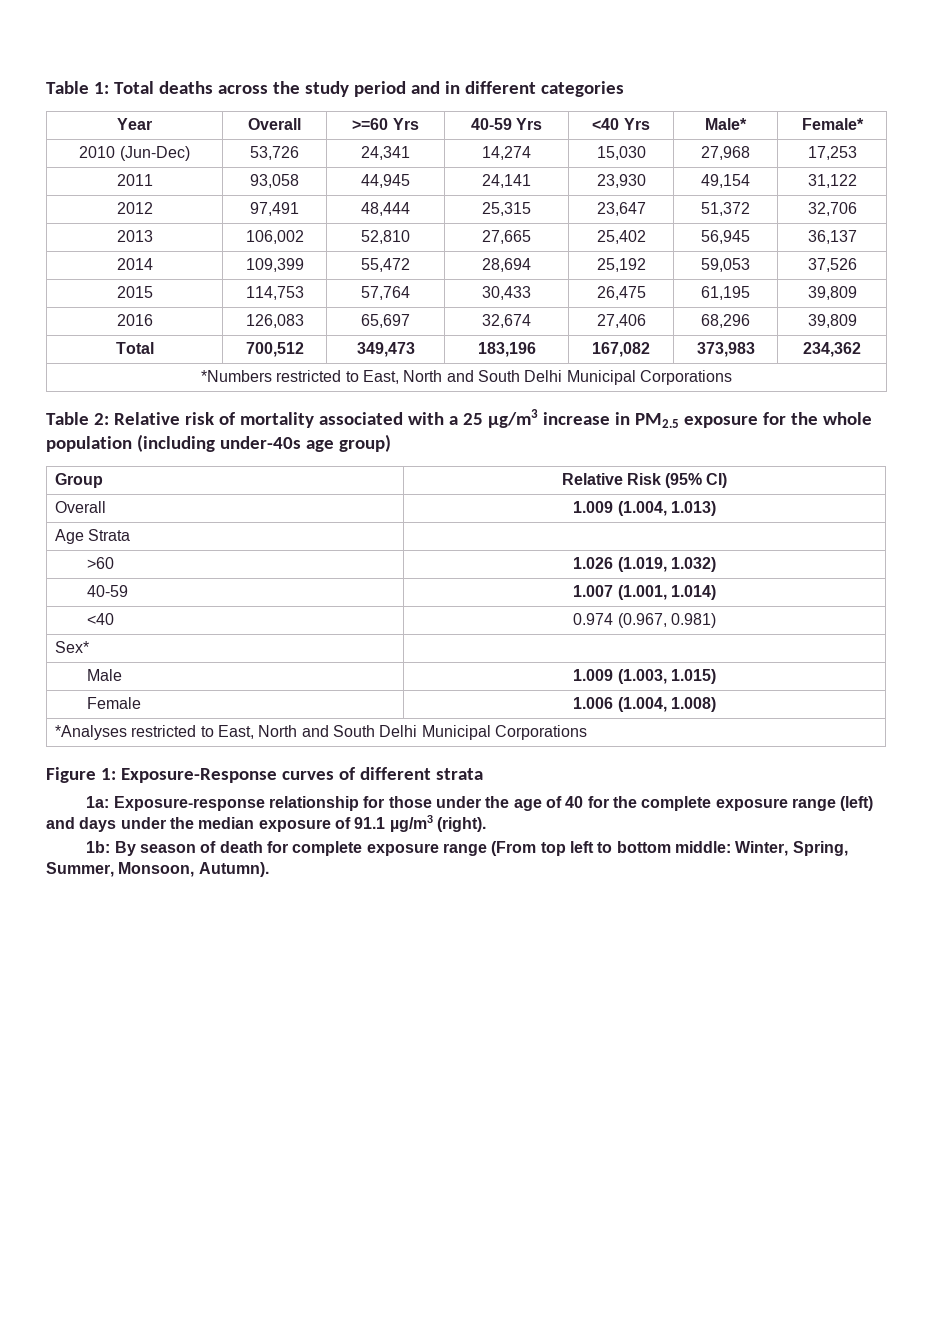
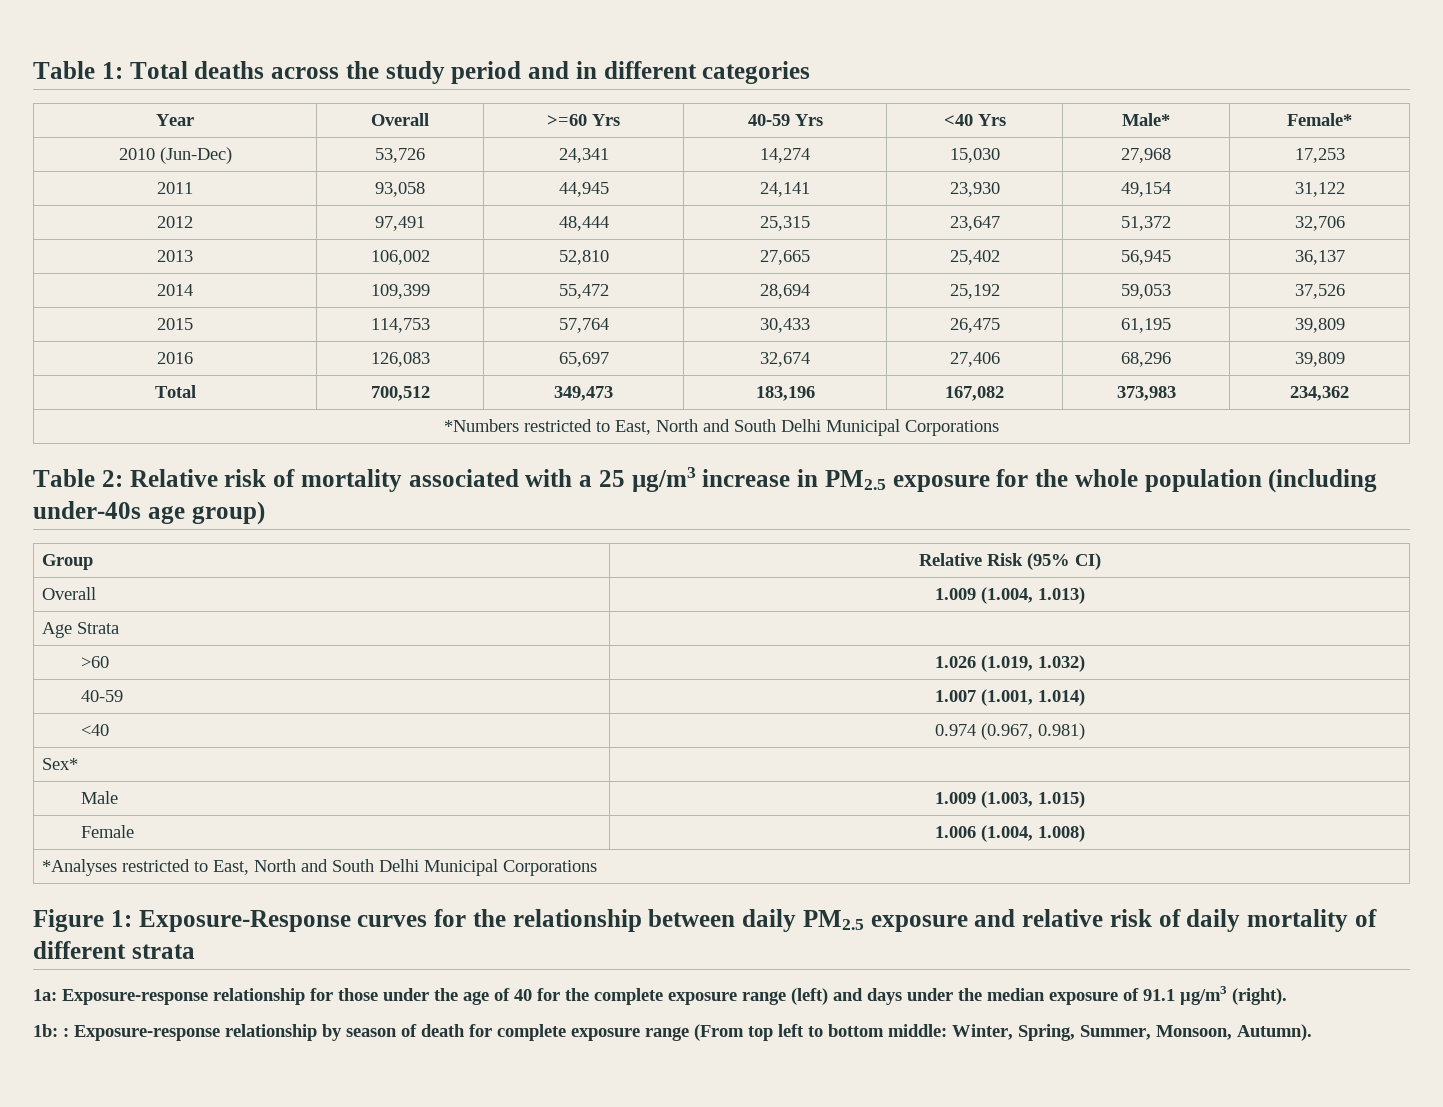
- Figure 1: Exposure-Response curves of different strata
+ Figure 1: Exposure-Response curves for the relationship between daily PM2.5 exposure and relative risk of daily mortality of different strata
- 1b: By season of death for complete exposure range (From top left to bottom middle: Winter, Spring, Summer, Monsoon, Autumn).
+ 1b: : Exposure-response relationship by season of death for complete exposure range (From top left to bottom middle: Winter, Spring, Summer, Monsoon, Autumn).

